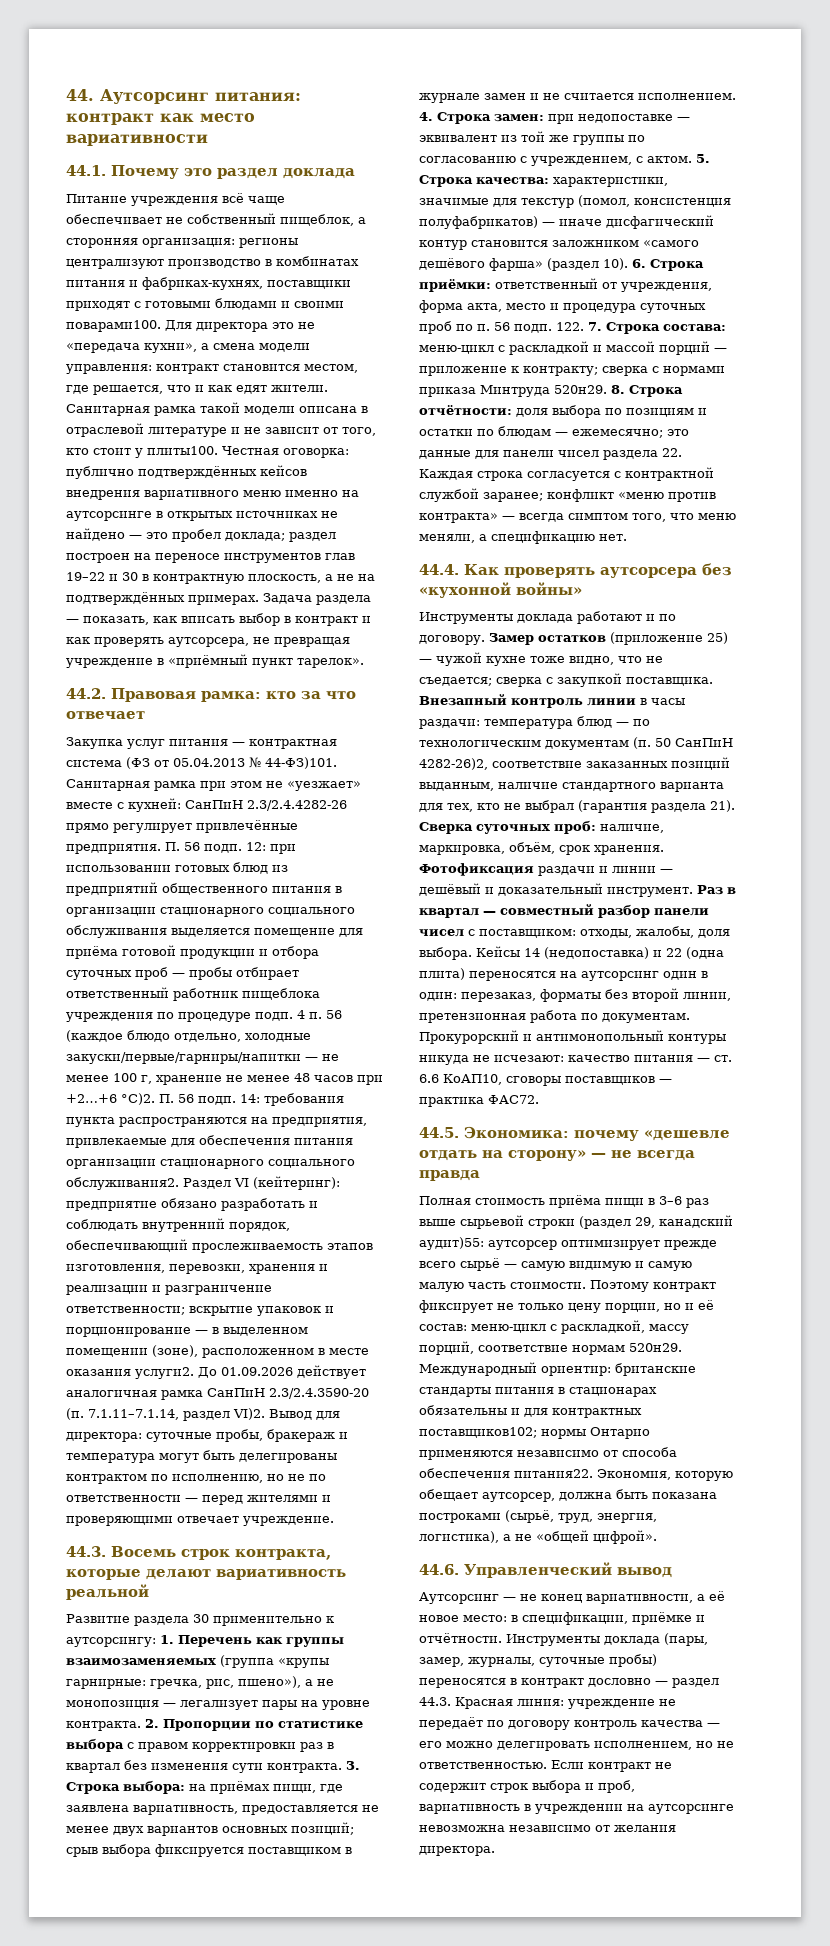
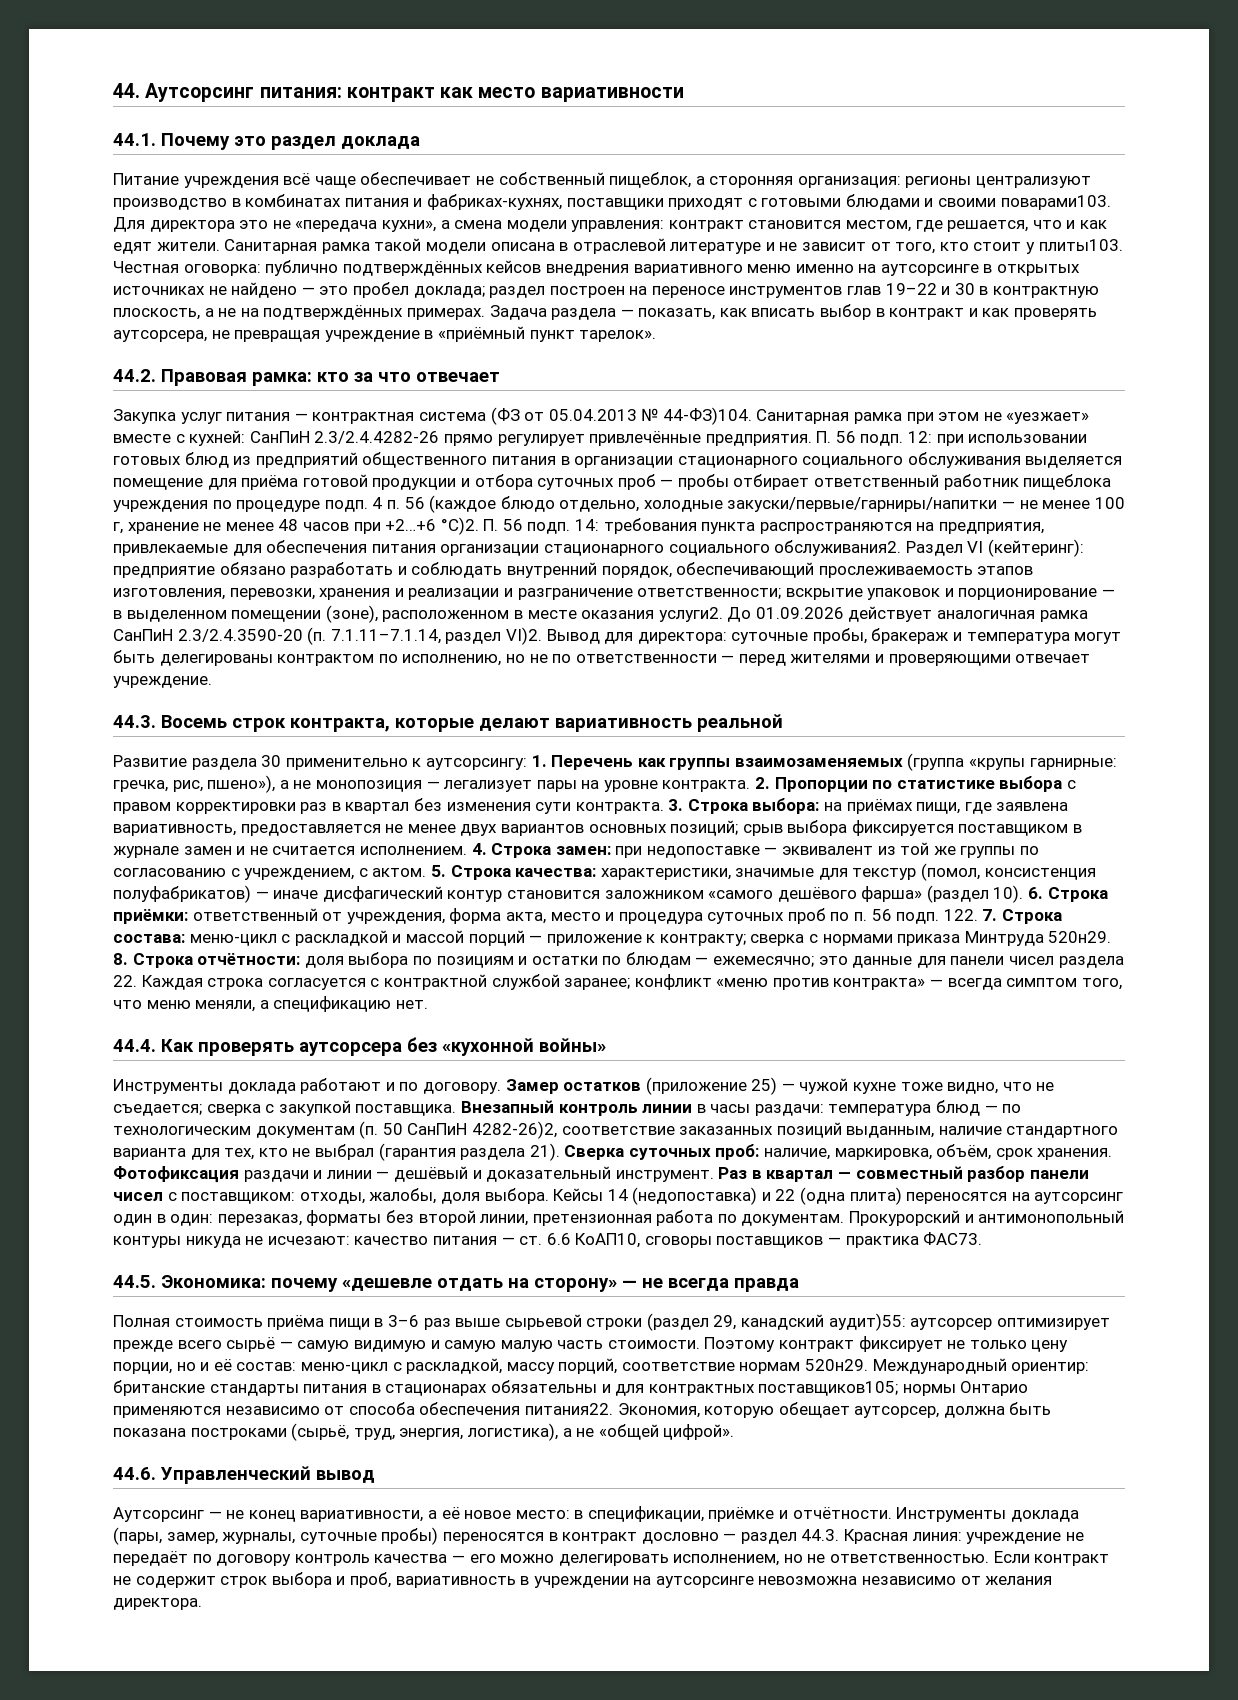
- Питание учреждения всё чаще обеспечивает не собственный пищеблок, а сторонняя организация: регионы централизуют производство в комбинатах питания и фабриках-кухнях, поставщики приходят с готовыми блюдами и своими поварами100.
+ Питание учреждения всё чаще обеспечивает не собственный пищеблок, а сторонняя организация: регионы централизуют производство в комбинатах питания и фабриках-кухнях, поставщики приходят с готовыми блюдами и своими поварами103.
- Санитарная рамка такой модели описана в отраслевой литературе и не зависит от того, кто стоит у плиты100.
+ Санитарная рамка такой модели описана в отраслевой литературе и не зависит от того, кто стоит у плиты103.
- Закупка услуг питания — контрактная система (ФЗ от 05.04.2013 № 44-ФЗ)101.
+ Закупка услуг питания — контрактная система (ФЗ от 05.04.2013 № 44-ФЗ)104.
- Прокурорский и антимонопольный контуры никуда не исчезают: качество питания — ст. 6.6 КоАП10, сговоры поставщиков — практика ФАС72.
+ Прокурорский и антимонопольный контуры никуда не исчезают: качество питания — ст. 6.6 КоАП10, сговоры поставщиков — практика ФАС73.
- Международный ориентир: британские стандарты питания в стационарах обязательны и для контрактных поставщиков102; нормы Онтарио применяются независимо от способа обеспечения питания22.
+ Международный ориентир: британские стандарты питания в стационарах обязательны и для контрактных поставщиков105; нормы Онтарио применяются независимо от способа обеспечения питания22.

